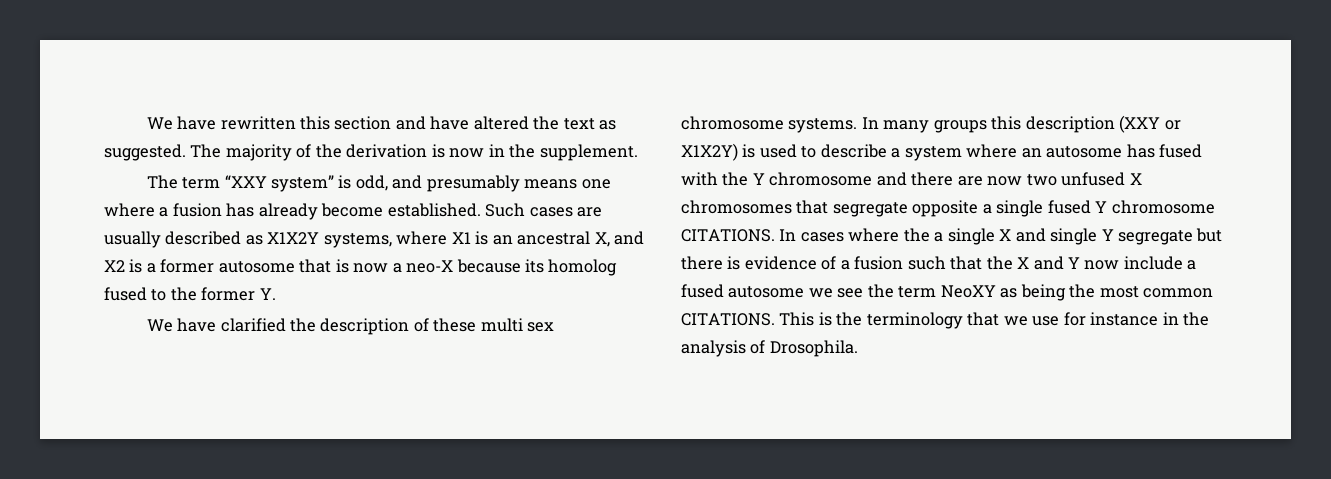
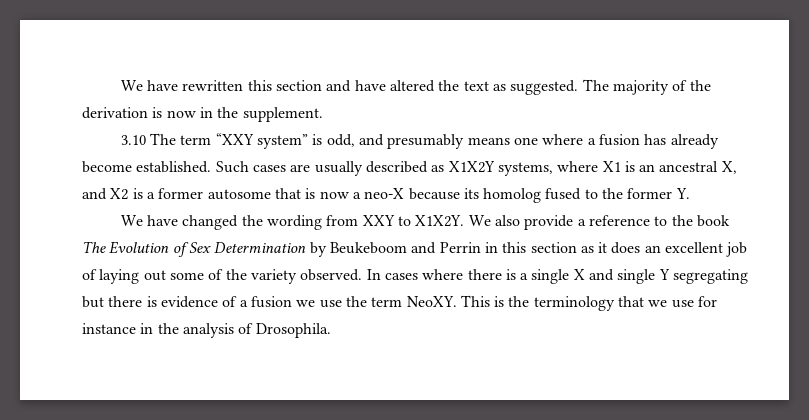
- The term “XXY system” is odd, and presumably means one where a fusion has already become established.
+ 3.10 The term “XXY system” is odd, and presumably means one where a fusion has already become established.
- We have clarified the description of these multi sex chromosome systems. In many groups this description (XXY or X1X2Y) is used to describe a system where an autosome has fused with the Y chromosome and there are now two unfused X chromosomes that segregate opposite a single fused Y chromosome CITATIONS.
+ We have changed the wording from XXY to X1X2Y. We also provide a reference to the book The Evolution of Sex Determination by Beukeboom and Perrin in this section as it does an excellent job of laying out some of the variety observed.
- In cases where the a single X and single Y segregate but there is evidence of a fusion such that the X and Y now include a fused autosome we see the term NeoXY as being the most common CITATIONS.
+ In cases where there is a single X and single Y segregating but there is evidence of a fusion we use the term NeoXY.

